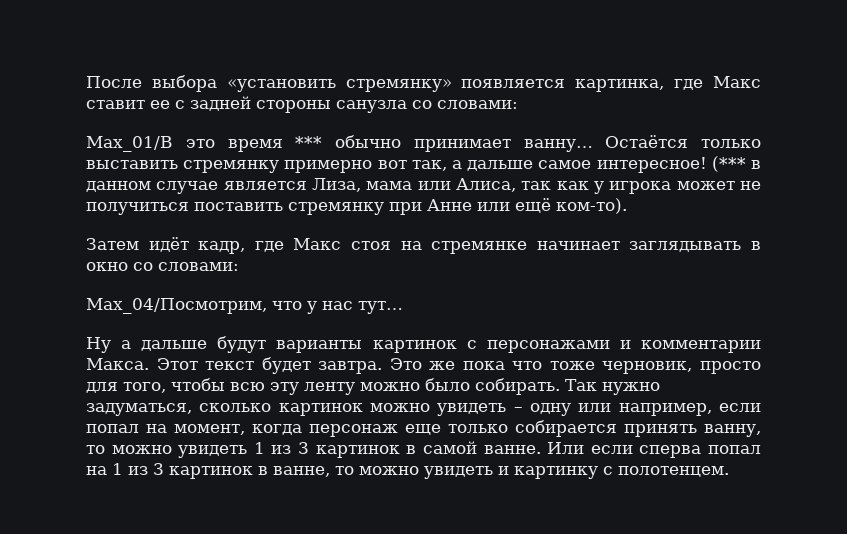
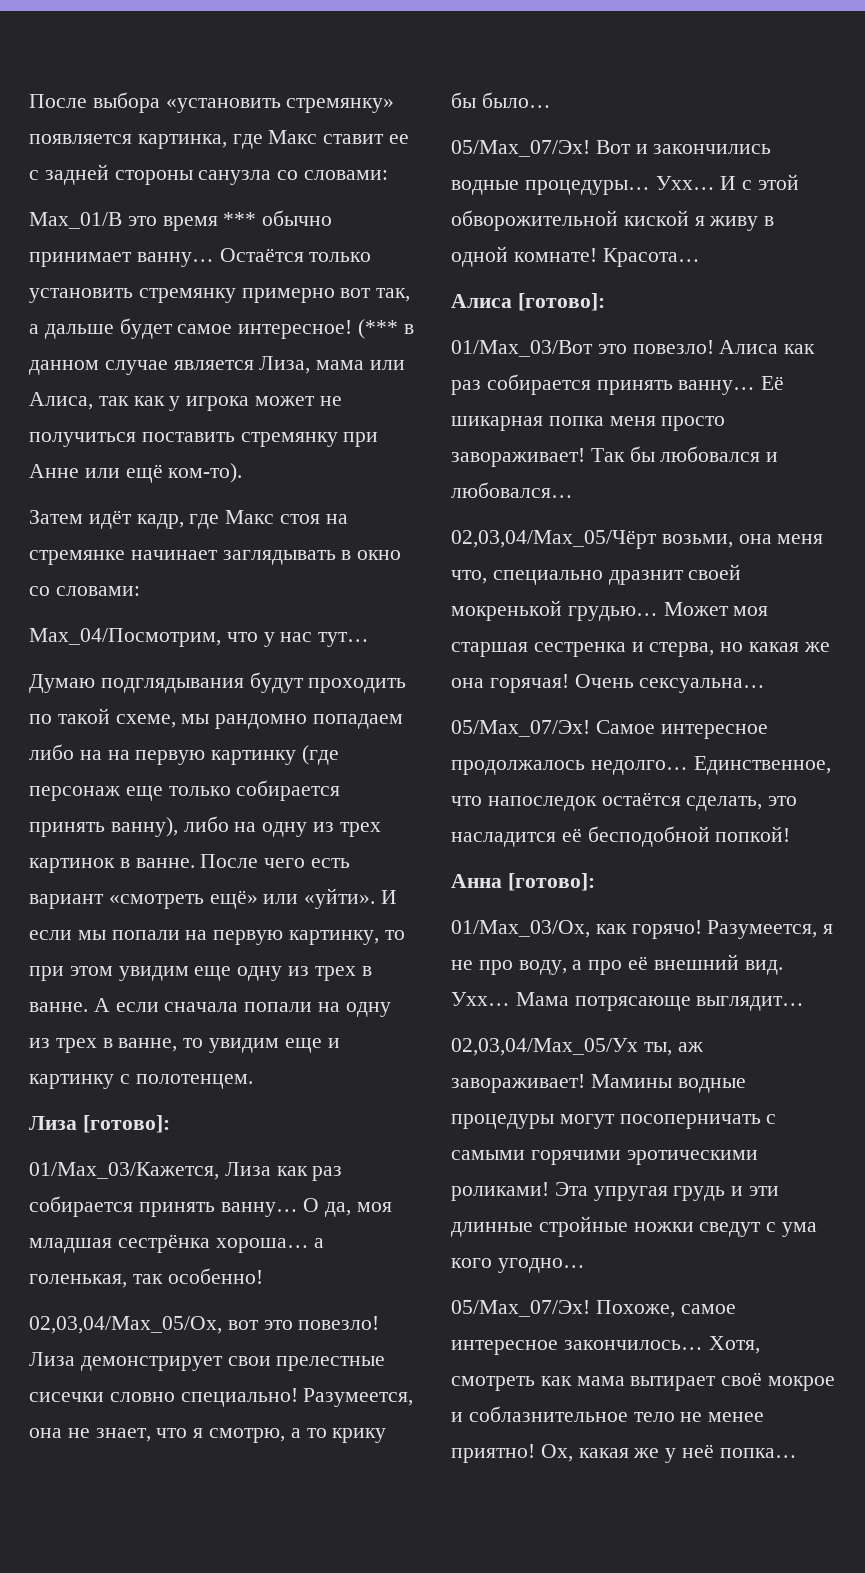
- Остаётся только выставить стремянку примерно вот так, а дальше самое интересное!
+ Остаётся только установить стремянку примерно вот так, а дальше будет самое интересное!
- Ну а дальше будут варианты картинок с персонажами и комментарии Макса. Этот текст будет завтра. Это же пока что тоже черновик, просто для того, чтобы всю эту ленту можно было собирать. Так нужно задуматься, сколько картинок можно увидеть – одну или например, если попал на момент, когда персонаж еще только собирается принять ванну, то можно увидеть 1 из 3 картинок в самой ванне. Или если сперва попал на 1 из 3 картинок в ванне, то можно увидеть и картинку с полотенцем.
+ Думаю подглядывания будут проходить по такой схеме, мы рандомно попадаем либо на на первую картинку (где персонаж еще только собирается принять ванну), либо на одну из трех картинок в ванне. После чего есть вариант «смотреть ещё» или «уйти». И если мы попали на первую картинку, то при этом увидим еще одну из трех в ванне. А если сначала попали на одну из трех в ванне, то увидим еще и картинку с полотенцем.
+ Лиза [готово]:
+ 01/Max_03/Кажется, Лиза как раз собирается принять ванну… О да, моя младшая сестрёнка хороша… а голенькая, так особенно!
+ 02,03,04/Max_05/Ох, вот это повезло! Лиза демонстрирует свои прелестные сисечки словно специально! Разумеется, она не знает, что я смотрю, а то крику бы было…
+ 05/Max_07/Эх! Вот и закончились водные процедуры… Ухх… И с этой обворожительной киской я живу в одной комнате! Красота…
+ Алиса [готово]:
+ 01/Max_03/Вот это повезло! Алиса как раз собирается принять ванну… Её шикарная попка меня просто завораживает! Так бы любовался и любовался…
+ 02,03,04/Max_05/Чёрт возьми, она меня что, специально дразнит своей мокренькой грудью… Может моя старшая сестренка и стерва, но какая же она горячая! Очень сексуальна…
+ 05/Max_07/Эх! Самое интересное продолжалось недолго… Единственное, что напоследок остаётся сделать, это насладится её бесподобной попкой!
+ Анна [готово]:
+ 01/Max_03/Ох, как горячо! Разумеется, я не про воду, а про её внешний вид. Ухх… Мама потрясающе выглядит…
+ 02,03,04/Max_05/Ух ты, аж завораживает! Мамины водные процедуры могут посоперничать с самыми горячими эротическими роликами! Эта упругая грудь и эти длинные стройные ножки сведут с ума кого угодно…
+ 05/Max_07/Эх! Похоже, самое интересное закончилось… Хотя, смотреть как мама вытирает своё мокрое и соблазнительное тело не менее приятно! Ох, какая же у неё попка…

